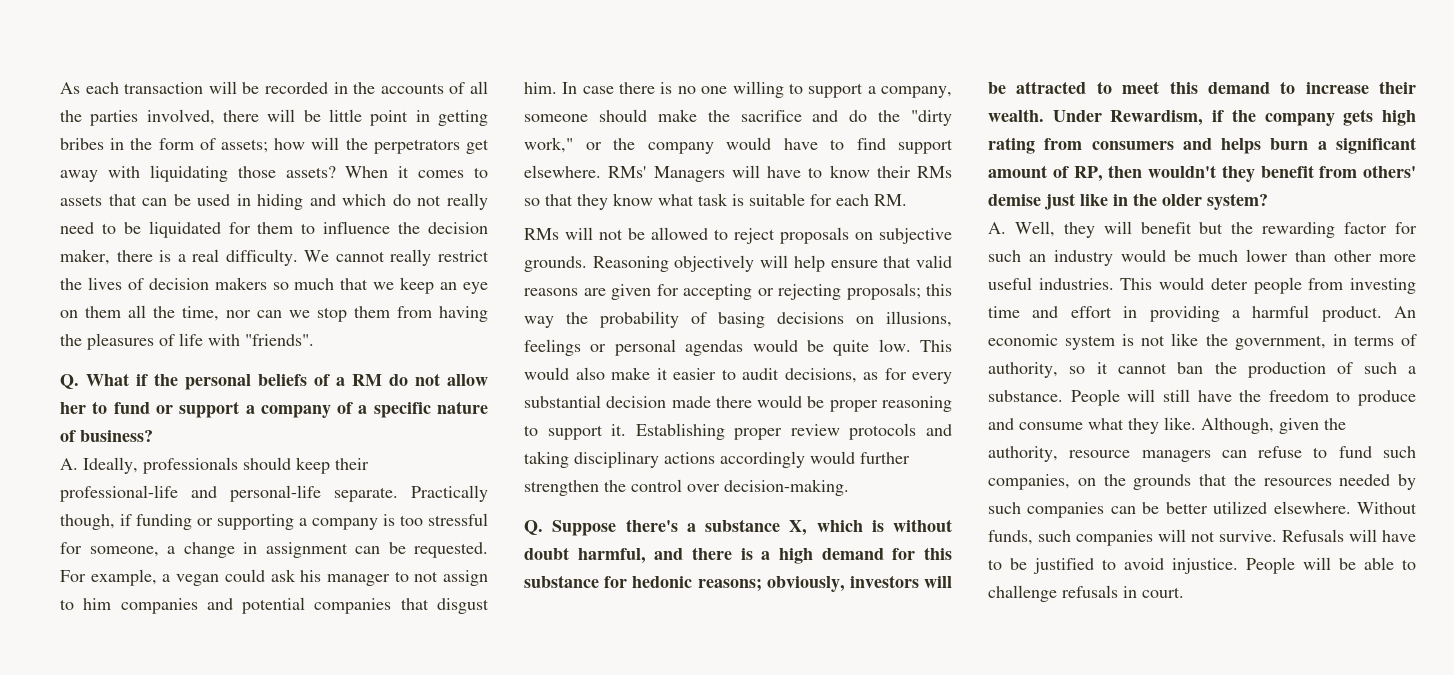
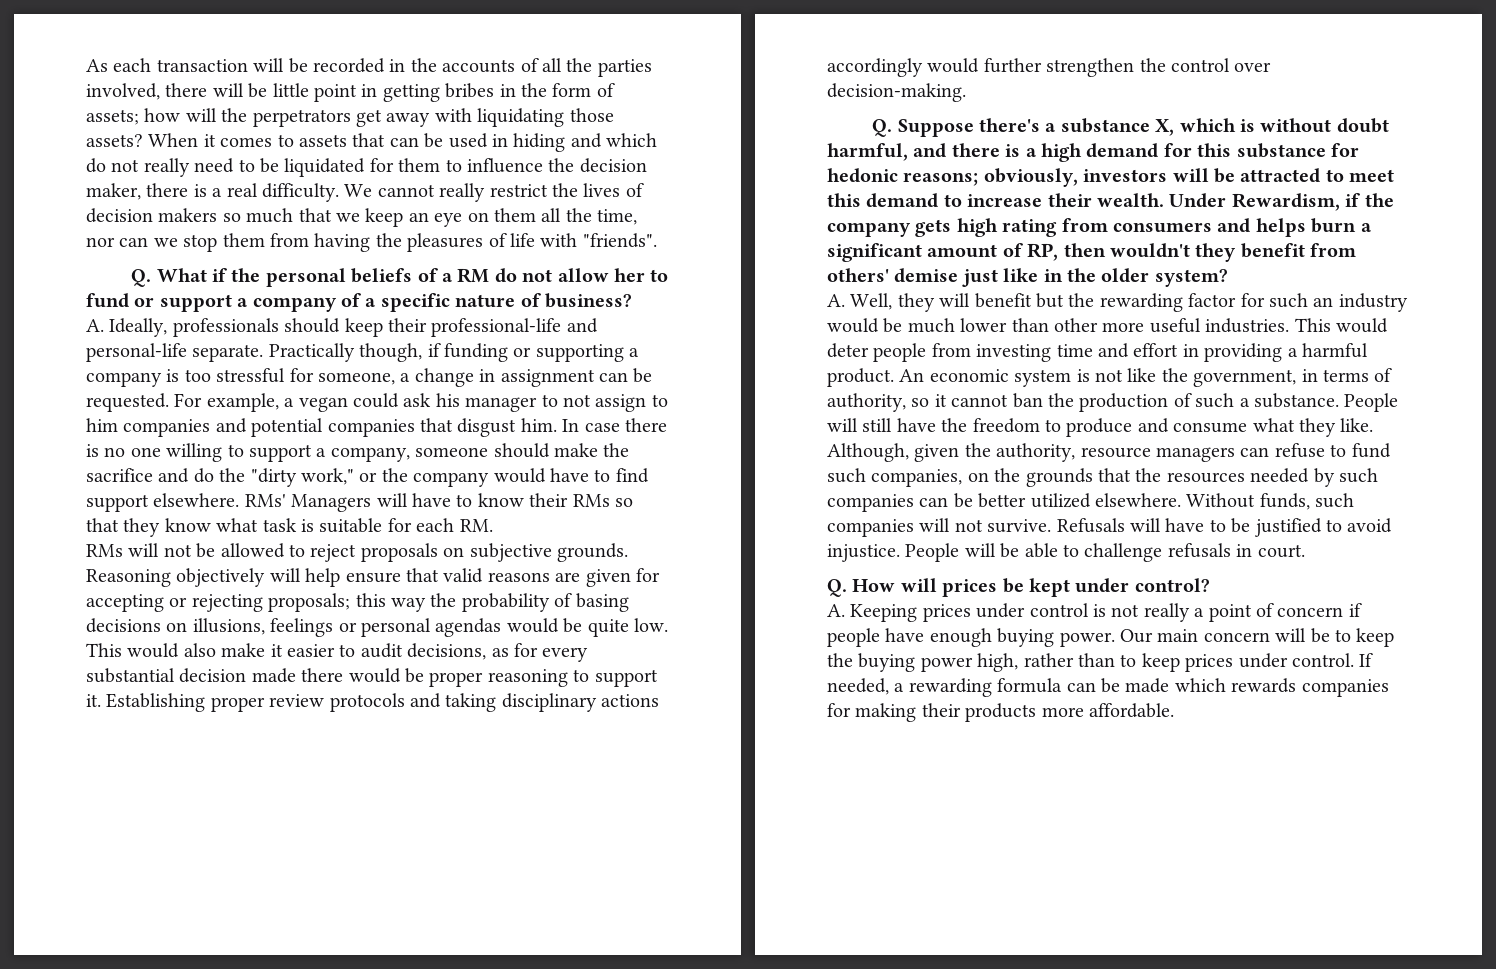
+ Q. How will prices be kept under control?
+ A. Keeping prices under control is not really a point of concern if people have enough buying power. Our main concern will be to keep the buying power high, rather than to keep prices under control. If needed, a rewarding formula can be made which rewards companies for making their products more affordable.

